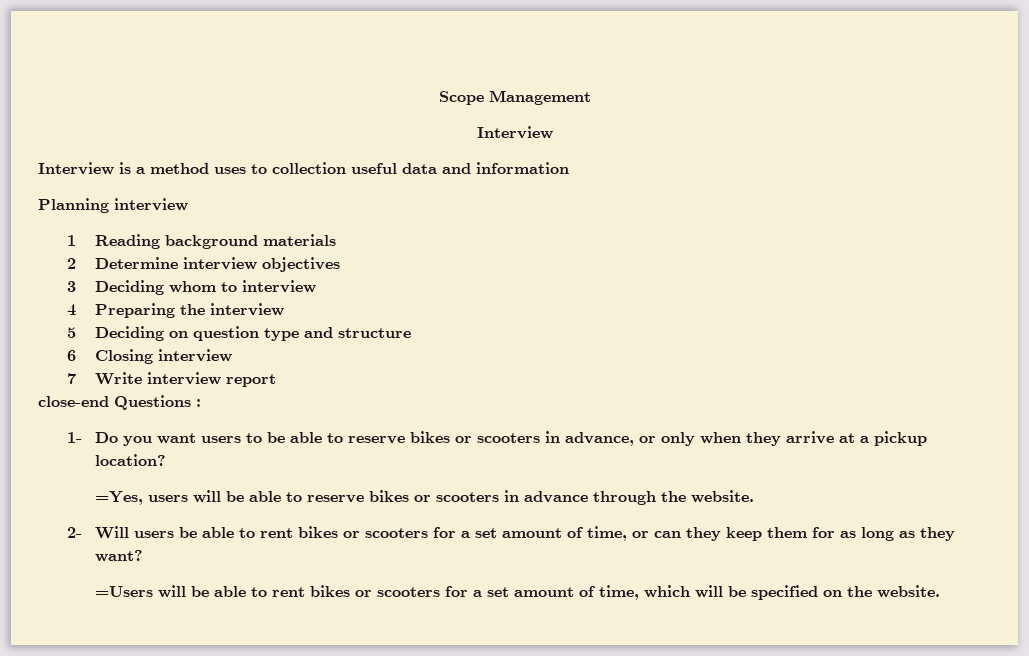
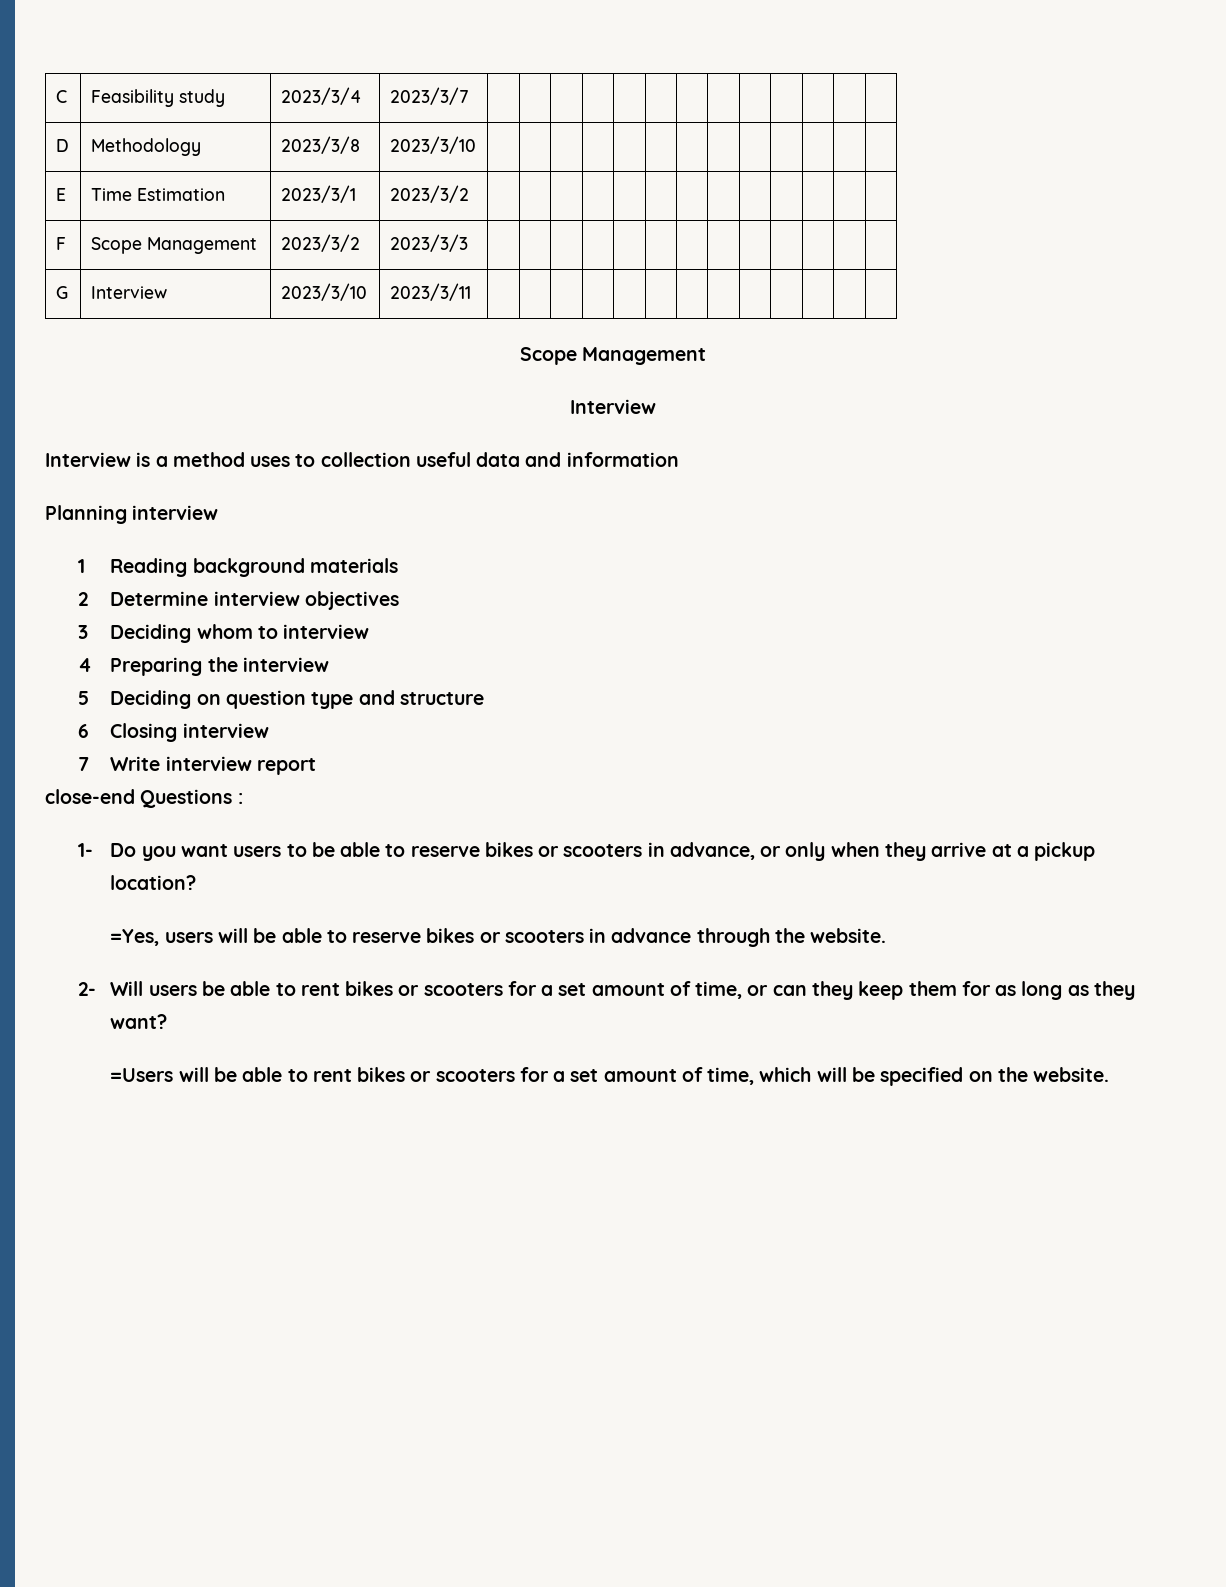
+ C | Feasibility study | 2023/3/4 | 2023/3/7 | | | | | | | | | | | | |
+ D | Methodology | 2023/3/8 | 2023/3/10 | | | | | | | | | | | | |
+ E | Time Estimation | 2023/3/1 | 2023/3/2 | | | | | | | | | | | | |
+ F | Scope Management | 2023/3/2 | 2023/3/3 | | | | | | | | | | | | |
+ G | Interview | 2023/3/10 | 2023/3/11 | | | | | | | | | | | | |

